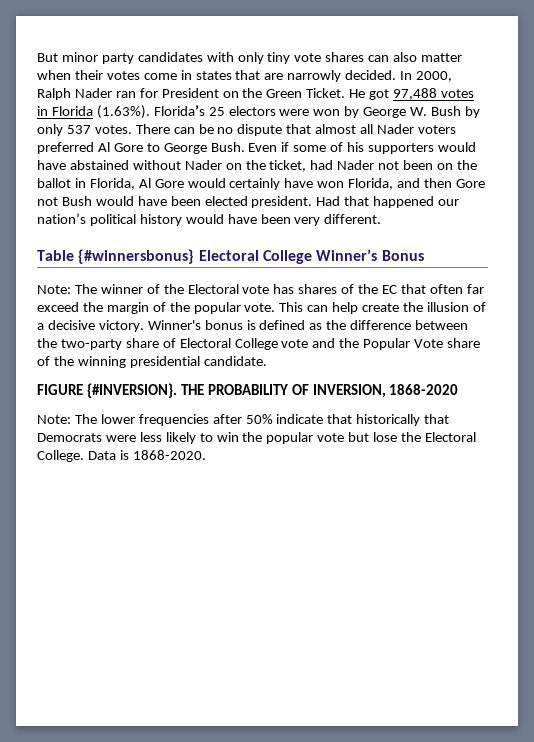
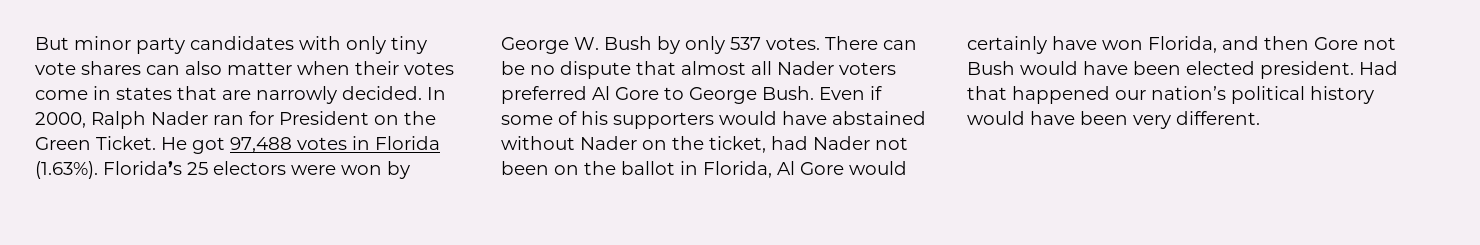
- Table {#winnersbonus} Electoral College Winner’s Bonus
- Note: The winner of the Electoral vote has shares of the EC that often far exceed the margin of the popular vote. This can help create the illusion of a decisive victory. Winner's bonus is defined as the difference between the two-party share of Electoral College vote and the Popular Vote share of the winning presidential candidate.
- FIGURE {#INVERSION}. THE PROBABILITY OF INVERSION, 1868-2020
- Note: The lower frequencies after 50% indicate that historically that Democrats were less likely to win the popular vote but lose the Electoral College. Data is 1868-2020.

